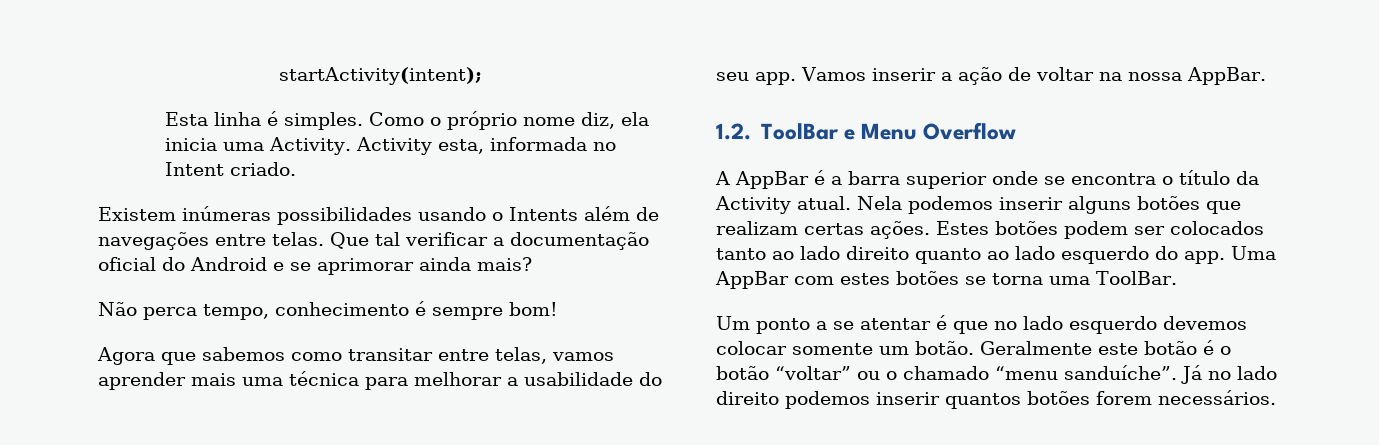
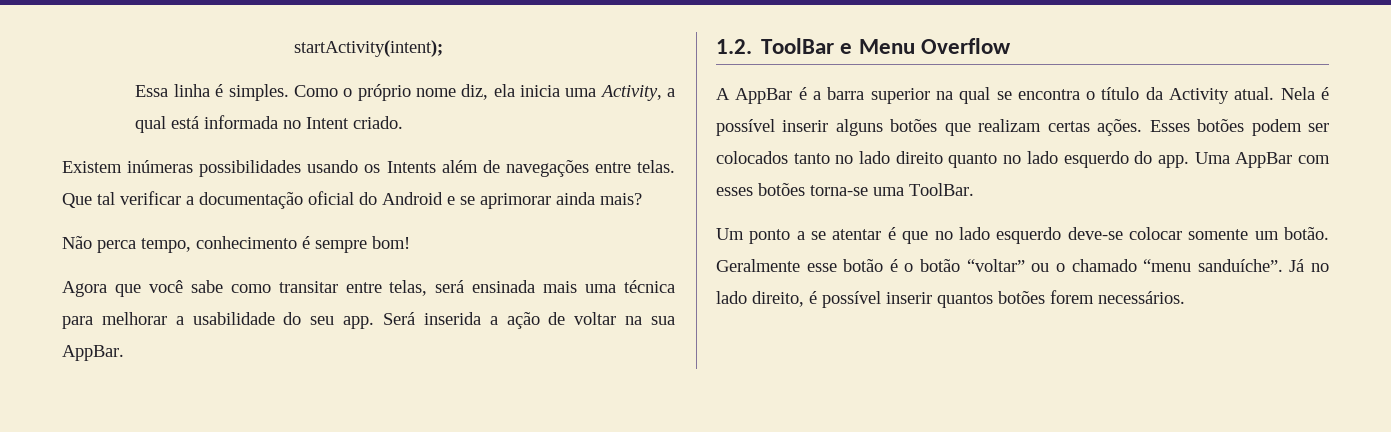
- Esta linha é simples.
+ Essa linha é simples.
- Como o próprio nome diz, ela inicia uma Activity. Activity esta, informada no Intent criado.
+ Como o próprio nome diz, ela inicia uma Activity, a qual está informada no Intent criado.
- Existem inúmeras possibilidades usando o Intents além de navegações entre telas.
+ Existem inúmeras possibilidades usando os Intents além de navegações entre telas.
- Agora que sabemos como transitar entre telas, vamos aprender mais uma técnica para melhorar a usabilidade do seu app.
+ Agora que você sabe como transitar entre telas, será ensinada mais uma técnica para melhorar a usabilidade do seu app.
- Vamos inserir a ação de voltar na nossa AppBar.
+ Será inserida a ação de voltar na sua AppBar.
- A AppBar é a barra superior onde se encontra o título da Activity atual.
+ A AppBar é a barra superior na qual se encontra o título da Activity atual.
- Nela podemos inserir alguns botões que realizam certas ações.
+ Nela é possível inserir alguns botões que realizam certas ações.
- Estes botões podem ser colocados tanto ao lado direito quanto ao lado esquerdo do app.
+ Esses botões podem ser colocados tanto no lado direito quanto no lado esquerdo do app.
- Uma AppBar com estes botões se torna uma ToolBar.
+ Uma AppBar com esses botões torna-se uma ToolBar.
- Um ponto a se atentar é que no lado esquerdo devemos colocar somente um botão.
+ Um ponto a se atentar é que no lado esquerdo deve-se colocar somente um botão.
- Geralmente este botão é o botão “voltar” ou o chamado “menu sanduíche”.
+ Geralmente esse botão é o botão “voltar” ou o chamado “menu sanduíche”.
- Já no lado direito podemos inserir quantos botões forem necessários.
+ Já no lado direito, é possível inserir quantos botões forem necessários.

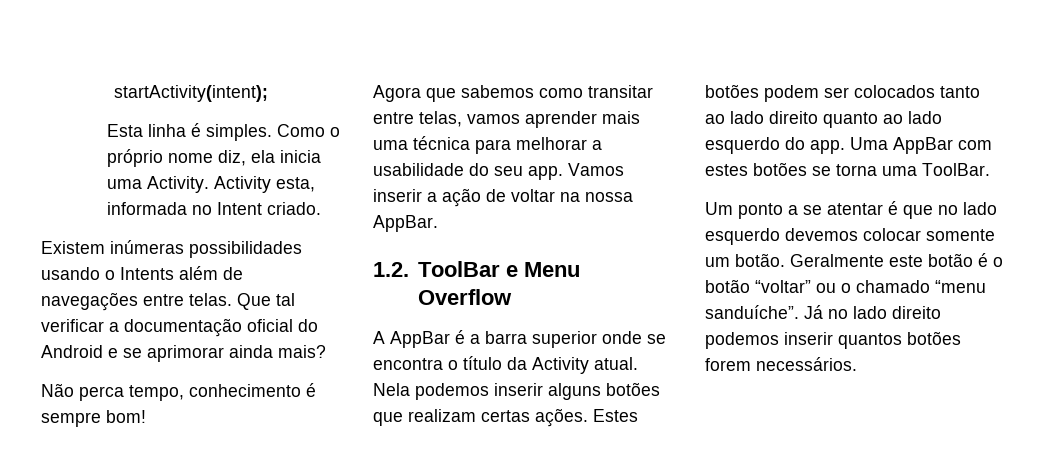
- Essa linha é simples.
+ Esta linha é simples.
- Como o próprio nome diz, ela inicia uma Activity, a qual está informada no Intent criado.
+ Como o próprio nome diz, ela inicia uma Activity. Activity esta, informada no Intent criado.
- Existem inúmeras possibilidades usando os Intents além de navegações entre telas.
+ Existem inúmeras possibilidades usando o Intents além de navegações entre telas.
- Agora que você sabe como transitar entre telas, será ensinada mais uma técnica para melhorar a usabilidade do seu app.
+ Agora que sabemos como transitar entre telas, vamos aprender mais uma técnica para melhorar a usabilidade do seu app.
- Será inserida a ação de voltar na sua AppBar.
+ Vamos inserir a ação de voltar na nossa AppBar.
- A AppBar é a barra superior na qual se encontra o título da Activity atual.
+ A AppBar é a barra superior onde se encontra o título da Activity atual.
- Nela é possível inserir alguns botões que realizam certas ações.
+ Nela podemos inserir alguns botões que realizam certas ações.
- Esses botões podem ser colocados tanto no lado direito quanto no lado esquerdo do app.
+ Estes botões podem ser colocados tanto ao lado direito quanto ao lado esquerdo do app.
- Uma AppBar com esses botões torna-se uma ToolBar.
+ Uma AppBar com estes botões se torna uma ToolBar.
- Um ponto a se atentar é que no lado esquerdo deve-se colocar somente um botão.
+ Um ponto a se atentar é que no lado esquerdo devemos colocar somente um botão.
- Geralmente esse botão é o botão “voltar” ou o chamado “menu sanduíche”.
+ Geralmente este botão é o botão “voltar” ou o chamado “menu sanduíche”.
- Já no lado direito, é possível inserir quantos botões forem necessários.
+ Já no lado direito podemos inserir quantos botões forem necessários.

